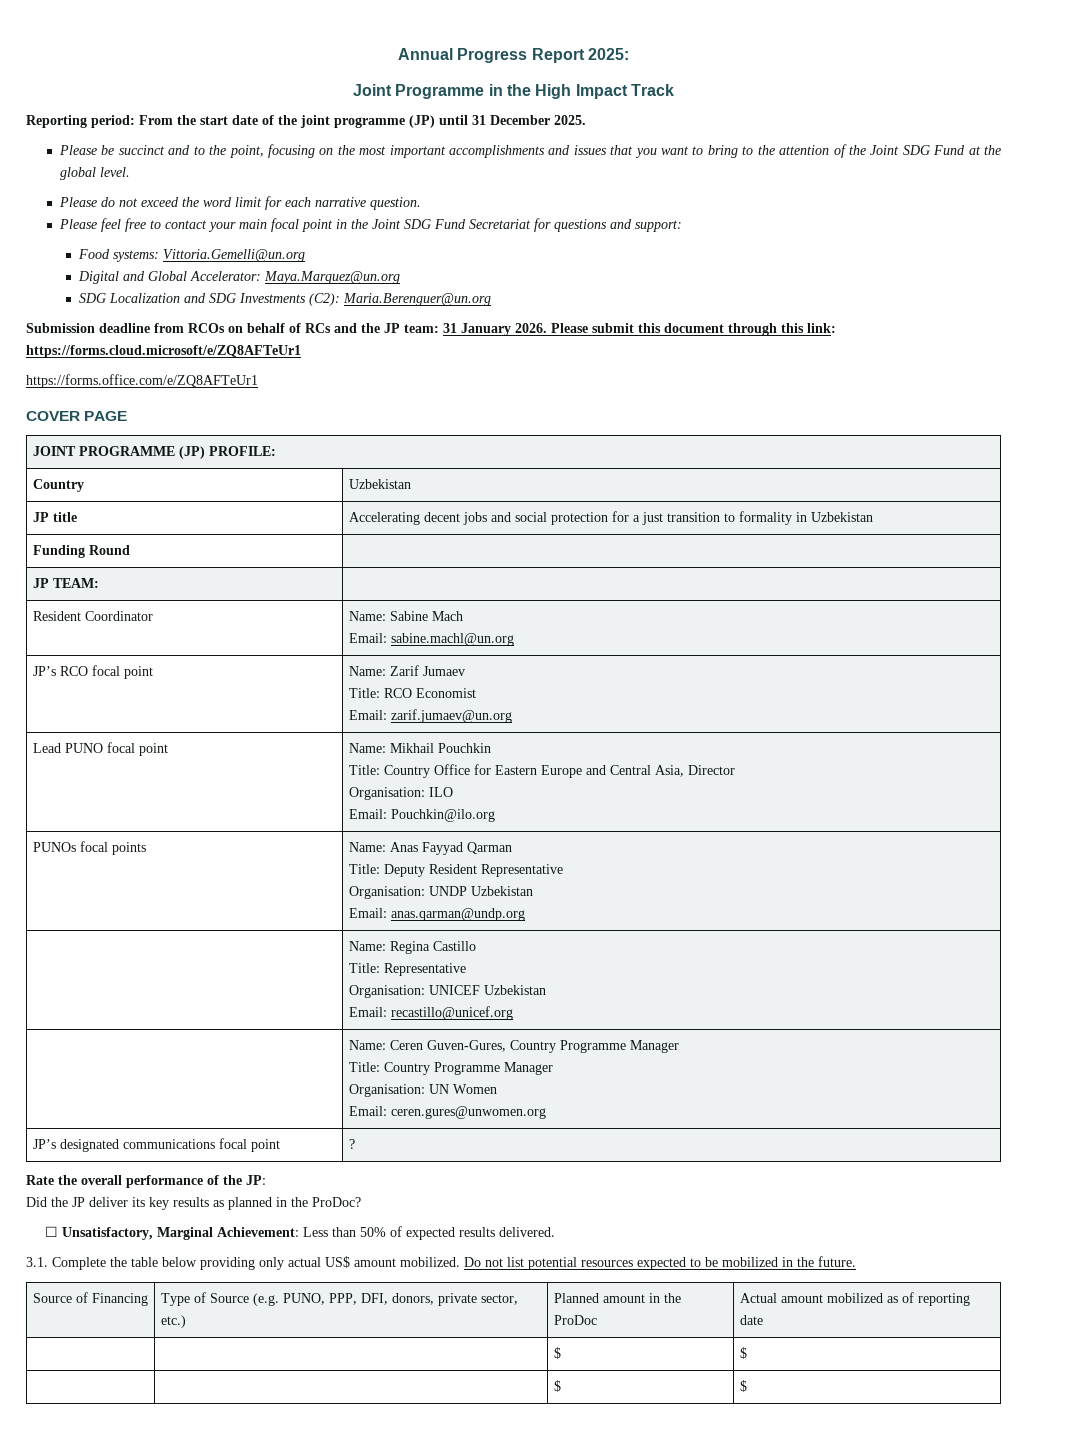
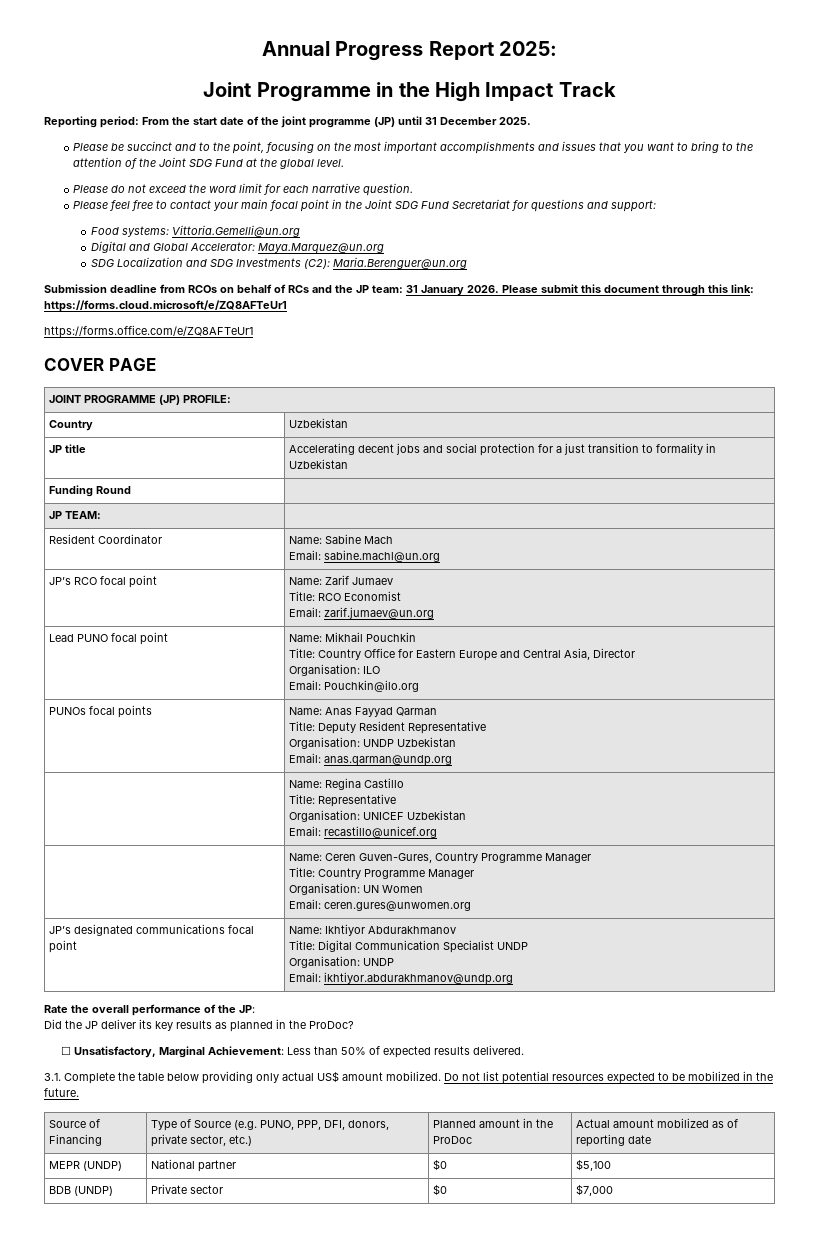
- JP’s designated communications focal point | ?
+ JP’s designated communications focal point | Name: Ikhtiyor Abdurakhmanov
+ Title: Digital Communication Specialist UNDP
+ Organisation: UNDP
+ Email: ikhtiyor.abdurakhmanov@undp.org
  Source of Financing | Type of Source (e.g. PUNO, PPP, DFI, donors, private sector, etc.) | Planned amount in the ProDoc | Actual amount mobilized as of reporting date
- | | $ | $
- | | $ | $
+ MEPR (UNDP) | National partner | $0 | $5,100
+ BDB (UNDP) | Private sector | $0 | $7,000

